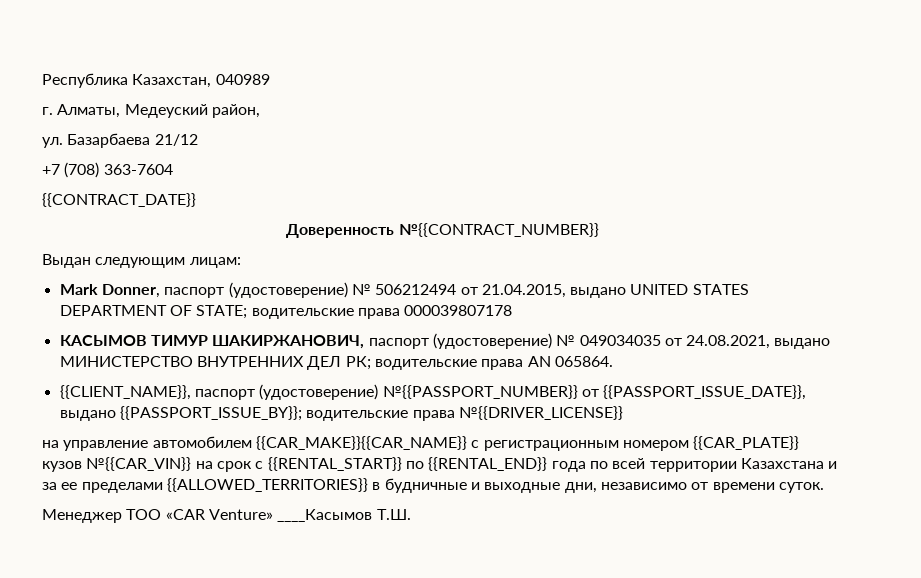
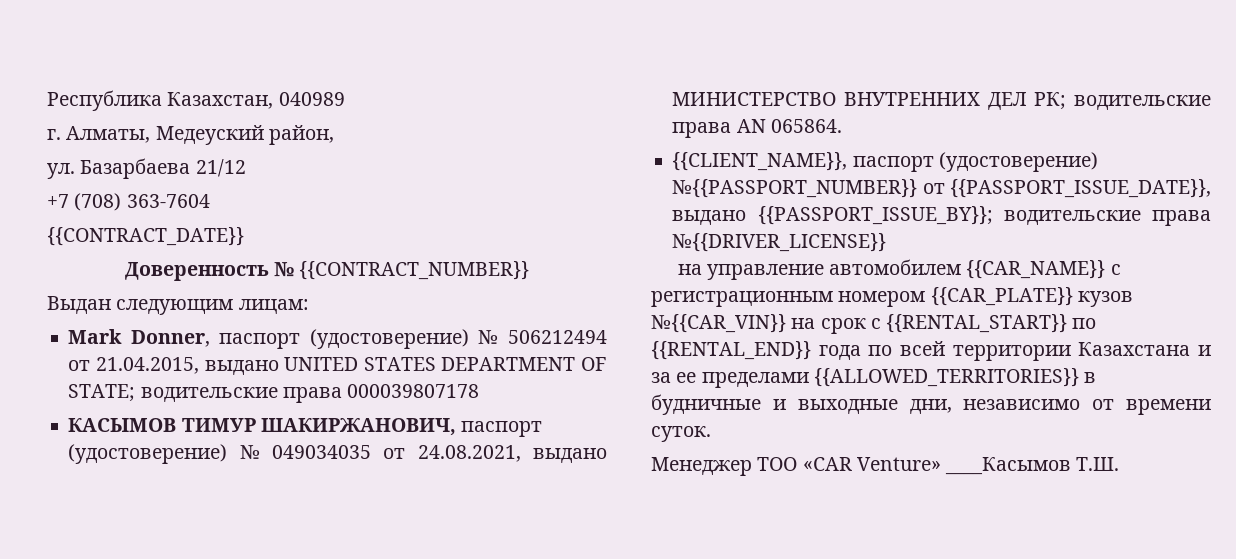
- Доверенность №{{CONTRACT_NUMBER}}
+ Доверенность № {{CONTRACT_NUMBER}}
- на управление автомобилем {{CAR_MAKE}}{{CAR_NAME}} с регистрационным номером {{CAR_PLATE}} кузов №{{CAR_VIN}} на срок с {{RENTAL_START}} по {{RENTAL_END}} года по всей территории Казахстана и за ее пределами {{ALLOWED_TERRITORIES}} в будничные и выходные дни, независимо от времени суток.
+ на управление автомобилем {{CAR_NAME}} с регистрационным номером {{CAR_PLATE}} кузов №{{CAR_VIN}} на срок с {{RENTAL_START}} по {{RENTAL_END}} года по всей территории Казахстана и за ее пределами {{ALLOWED_TERRITORIES}} в будничные и выходные дни, независимо от времени суток.

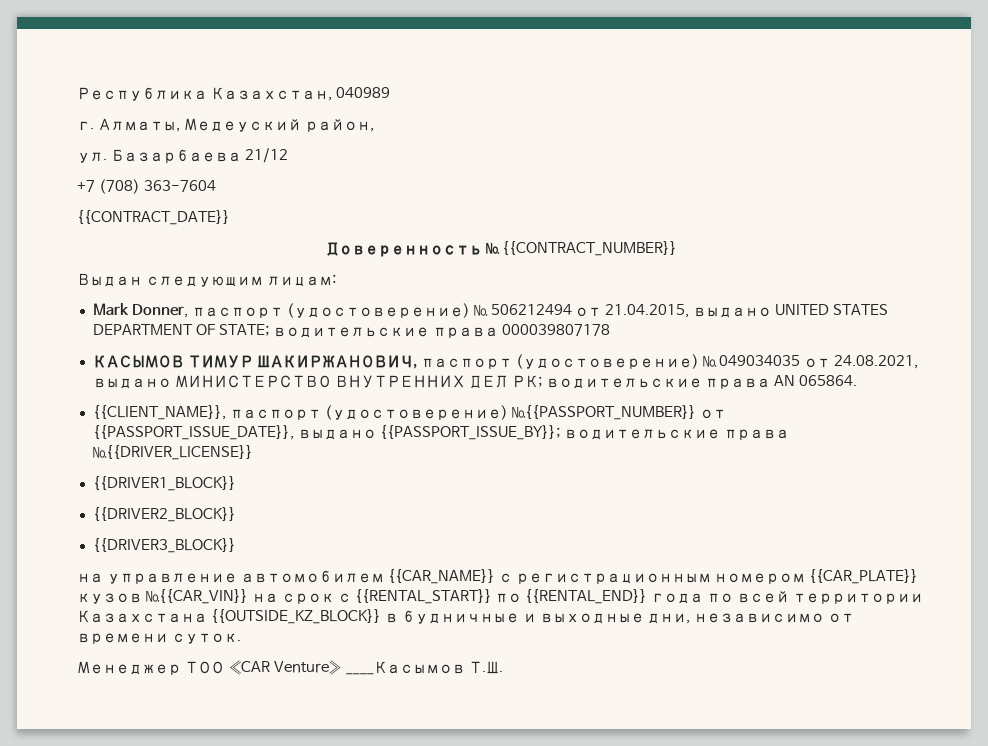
+ {{DRIVER1_BLOCK}}
+ {{DRIVER2_BLOCK}}
+ {{DRIVER3_BLOCK}}
- на управление автомобилем {{CAR_NAME}} с регистрационным номером {{CAR_PLATE}} кузов №{{CAR_VIN}} на срок с {{RENTAL_START}} по {{RENTAL_END}} года по всей территории Казахстана и за ее пределами {{ALLOWED_TERRITORIES}} в будничные и выходные дни, независимо от времени суток.
+ на управление автомобилем {{CAR_NAME}} с регистрационным номером {{CAR_PLATE}} кузов №{{CAR_VIN}} на срок с {{RENTAL_START}} по {{RENTAL_END}} года по всей территории Казахстана {{OUTSIDE_KZ_BLOCK}} в будничные и выходные дни, независимо от времени суток.

